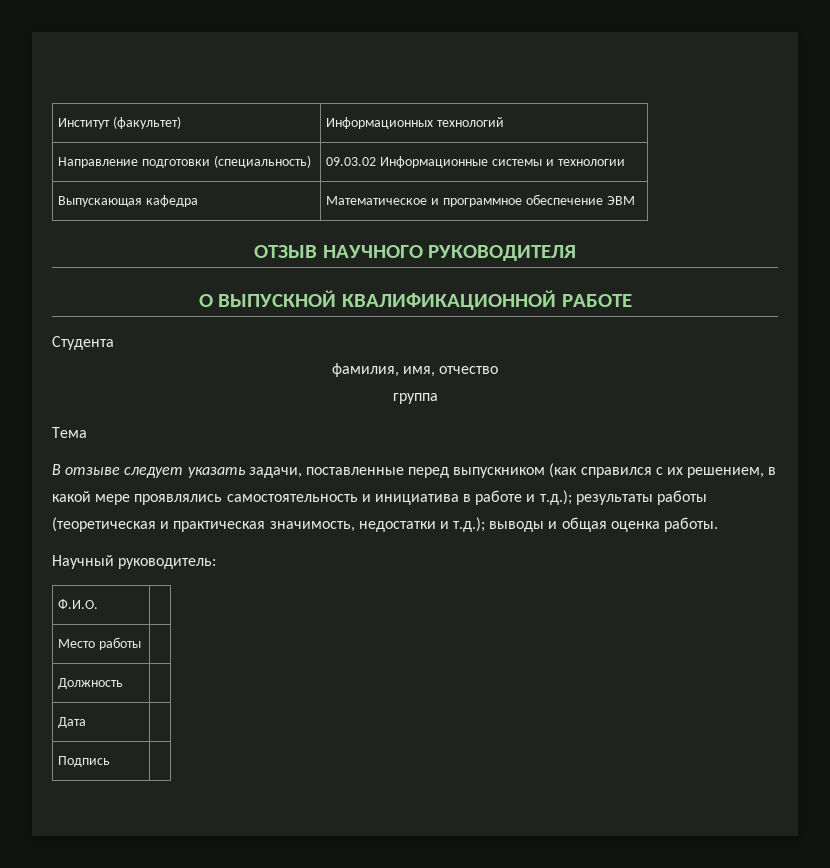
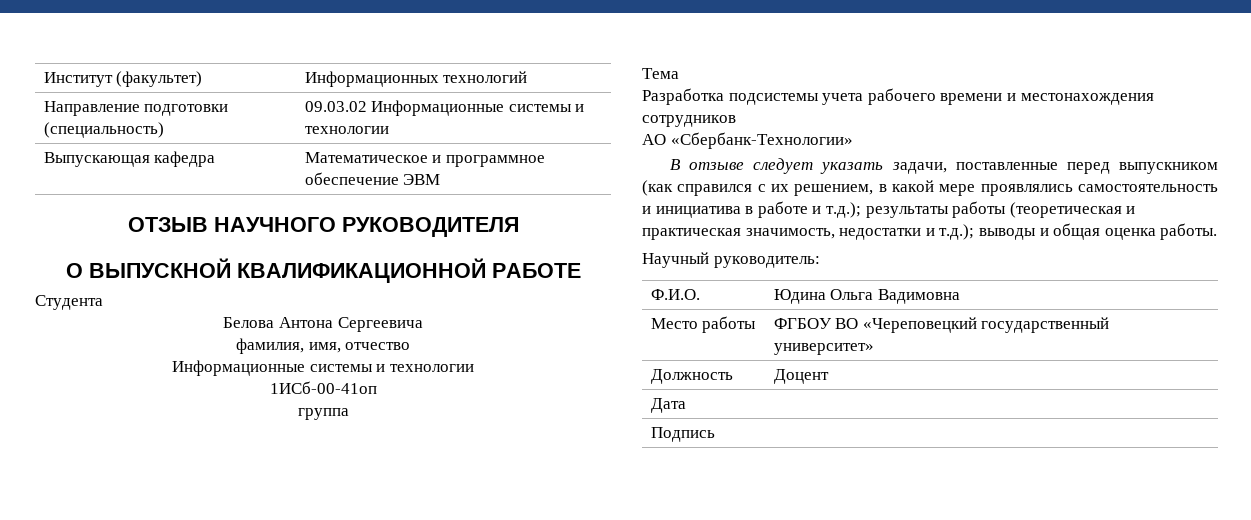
+ Белова Антона Сергеевича
  фамилия, имя, отчество
+ Информационные системы и технологии
+ 1ИСб-00-41оп
  группа
  Тема
+ Разработка подсистемы учета рабочего времени и местонахождения сотрудников
+ АО «Сбербанк-Технологии»
- Ф.И.О. |
+ Ф.И.О. | Юдина Ольга Вадимовна
- Место работы |
+ Место работы | ФГБОУ ВО «Череповецкий государственный университет»
- Должность |
+ Должность | Доцент

